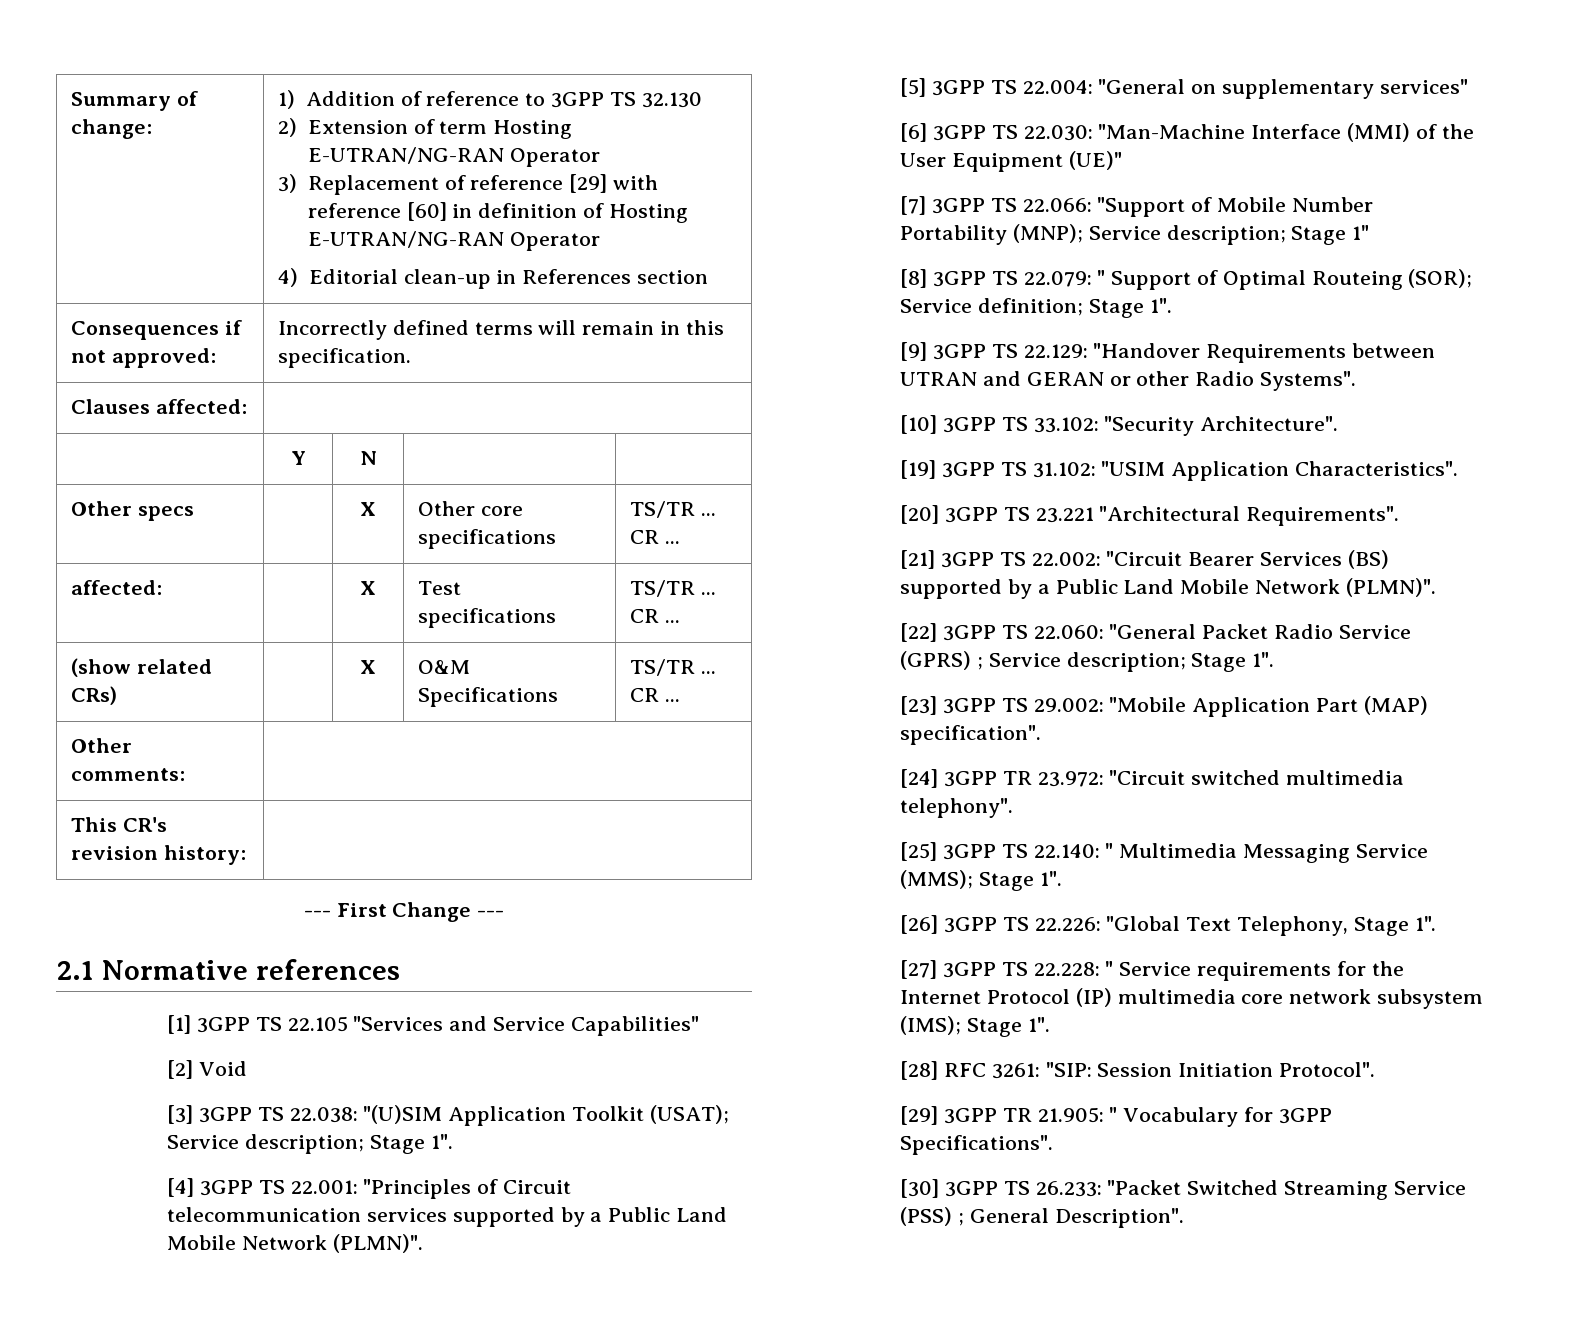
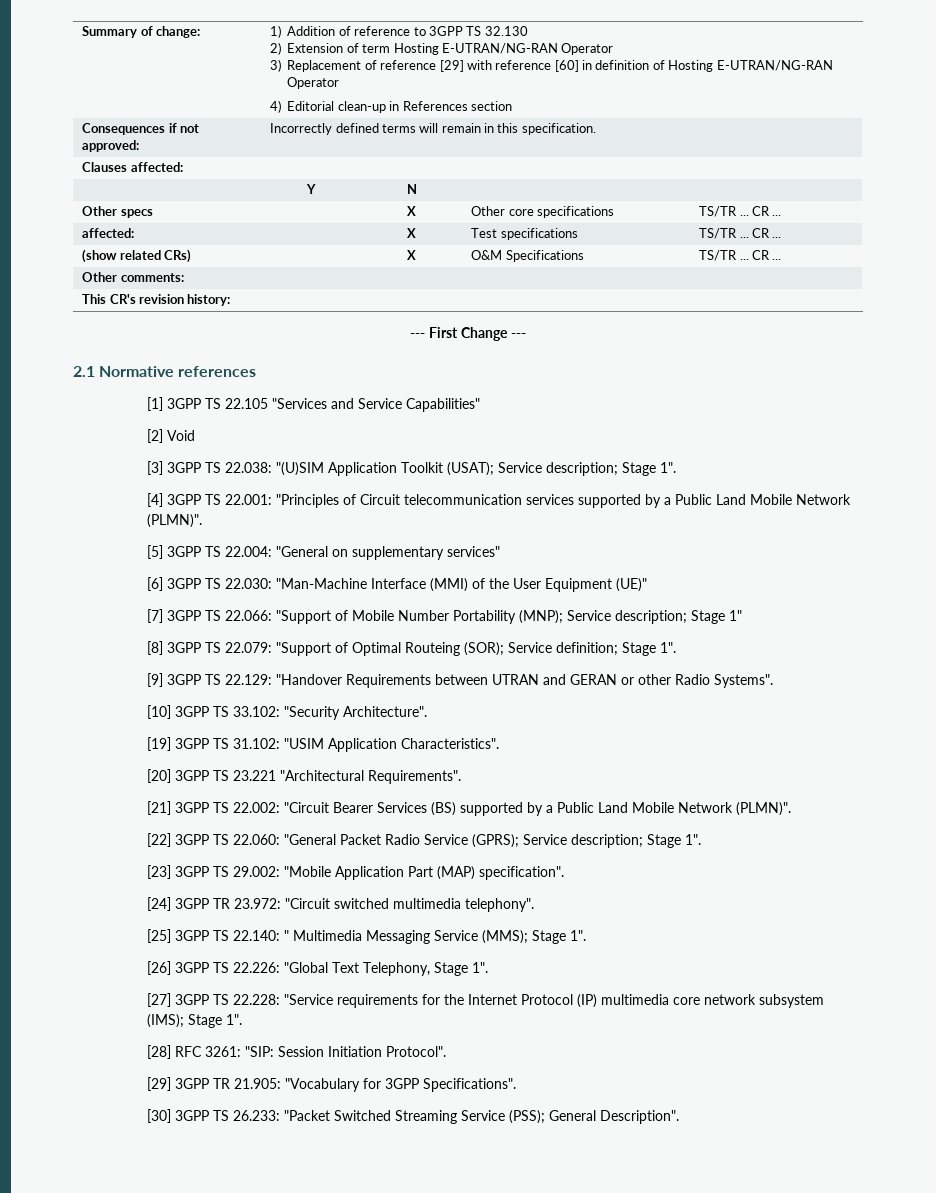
- [8] 3GPP TS 22.079: " Support of Optimal Routeing (SOR); Service definition; Stage 1".
+ [8] 3GPP TS 22.079: "Support of Optimal Routeing (SOR); Service definition; Stage 1".
- [22] 3GPP TS 22.060: "General Packet Radio Service (GPRS) ; Service description; Stage 1".
+ [22] 3GPP TS 22.060: "General Packet Radio Service (GPRS); Service description; Stage 1".
- [27] 3GPP TS 22.228: " Service requirements for the Internet Protocol (IP) multimedia core network subsystem (IMS); Stage 1".
+ [27] 3GPP TS 22.228: "Service requirements for the Internet Protocol (IP) multimedia core network subsystem (IMS); Stage 1".
- [29] 3GPP TR 21.905: " Vocabulary for 3GPP Specifications".
+ [29] 3GPP TR 21.905: "Vocabulary for 3GPP Specifications".
- [30] 3GPP TS 26.233: "Packet Switched Streaming Service (PSS) ; General Description".
+ [30] 3GPP TS 26.233: "Packet Switched Streaming Service (PSS); General Description".

